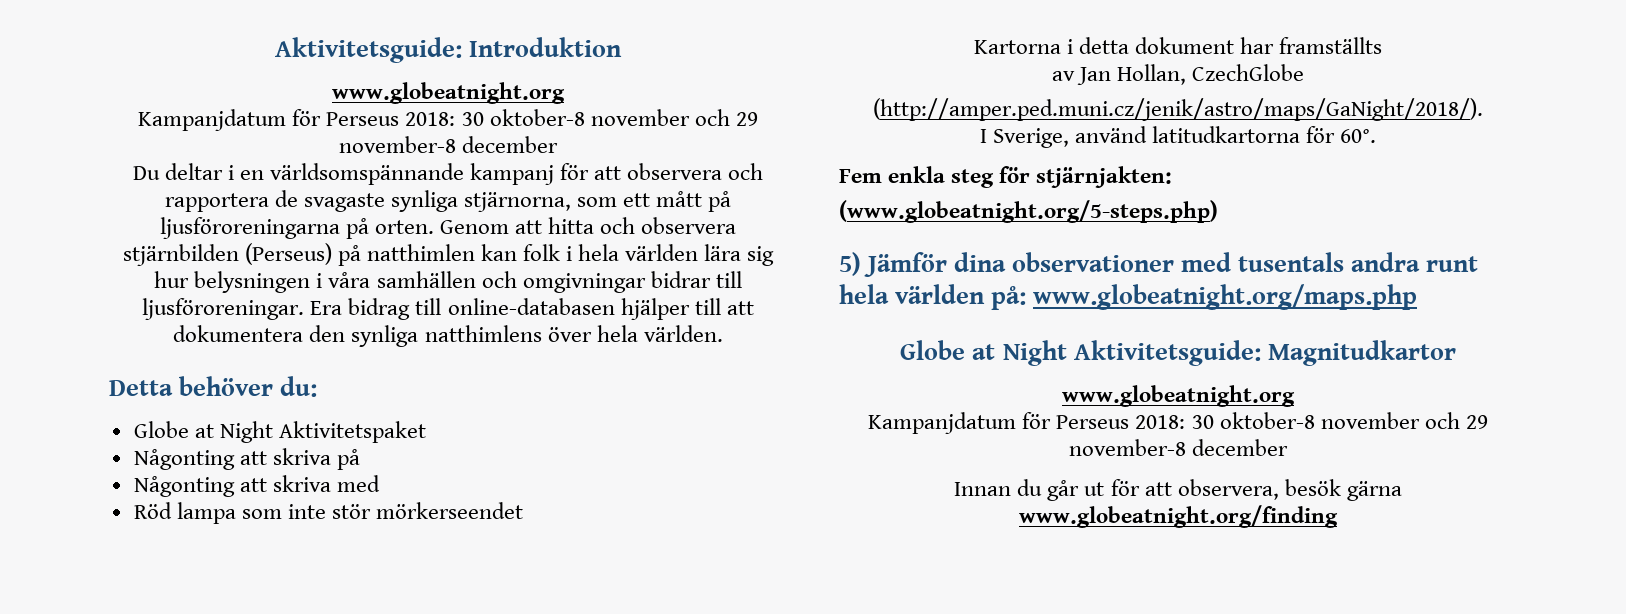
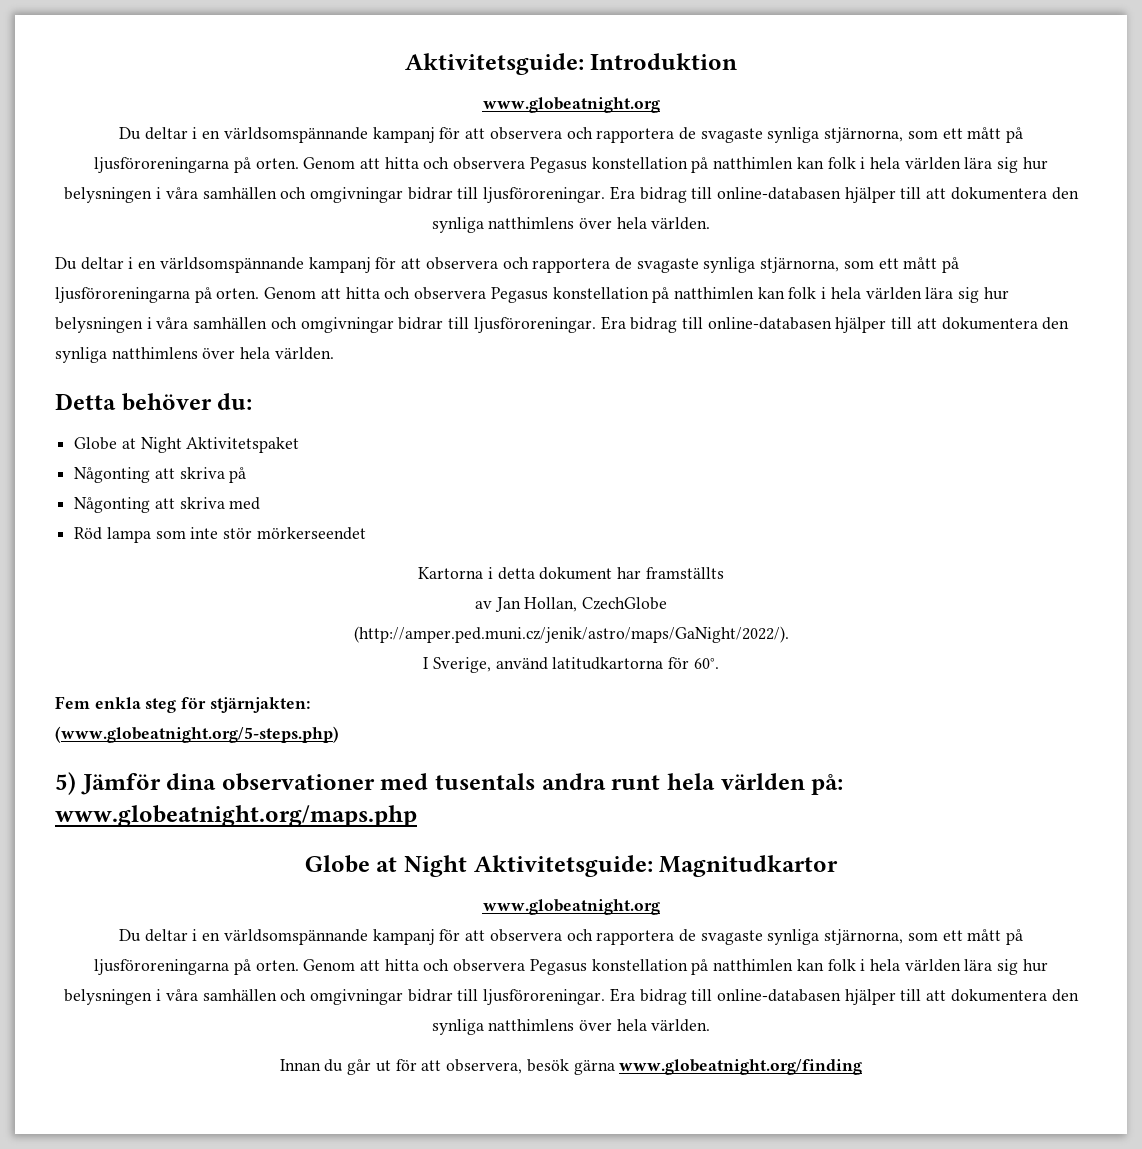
  Aktivitetsguide: Introduktion
  www.globeatnight.org
- Kampanjdatum för Perseus 2018: 30 oktober-8 november och 29 november-8 december
- Du deltar i en världsomspännande kampanj för att observera och rapportera de svagaste synliga stjärnorna, som ett mått på ljusföroreningarna på orten. Genom att hitta och observera stjärnbilden (Perseus) på natthimlen kan folk i hela världen lära sig hur belysningen i våra samhällen och omgivningar bidrar till ljusföroreningar.
+ Du deltar i en världsomspännande kampanj för att observera och rapportera de svagaste synliga stjärnorna, som ett mått på ljusföroreningarna på orten. Genom att hitta och observera Pegasus konstellation på natthimlen kan folk i hela världen lära sig hur belysningen i våra samhällen och omgivningar bidrar till ljusföroreningar. Era bidrag till online-databasen hjälper till att dokumentera den synliga natthimlens över hela världen.
+ Du deltar i en världsomspännande kampanj för att observera och rapportera de svagaste synliga stjärnorna, som ett mått på ljusföroreningarna på orten. Genom att hitta och observera Pegasus konstellation på natthimlen kan folk i hela världen lära sig hur belysningen i våra samhällen och omgivningar bidrar till ljusföroreningar.
- (http://amper.ped.muni.cz/jenik/astro/maps/GaNight/2018/).
+ (http://amper.ped.muni.cz/jenik/astro/maps/GaNight/2022/).
  Globe at Night Aktivitetsguide: Magnitudkartor
  www.globeatnight.org
- Kampanjdatum för Perseus 2018: 30 oktober-8 november och 29 november-8 december
+ Du deltar i en världsomspännande kampanj för att observera och rapportera de svagaste synliga stjärnorna, som ett mått på ljusföroreningarna på orten. Genom att hitta och observera Pegasus konstellation på natthimlen kan folk i hela världen lära sig hur belysningen i våra samhällen och omgivningar bidrar till ljusföroreningar. Era bidrag till online-databasen hjälper till att dokumentera den synliga natthimlens över hela världen.

